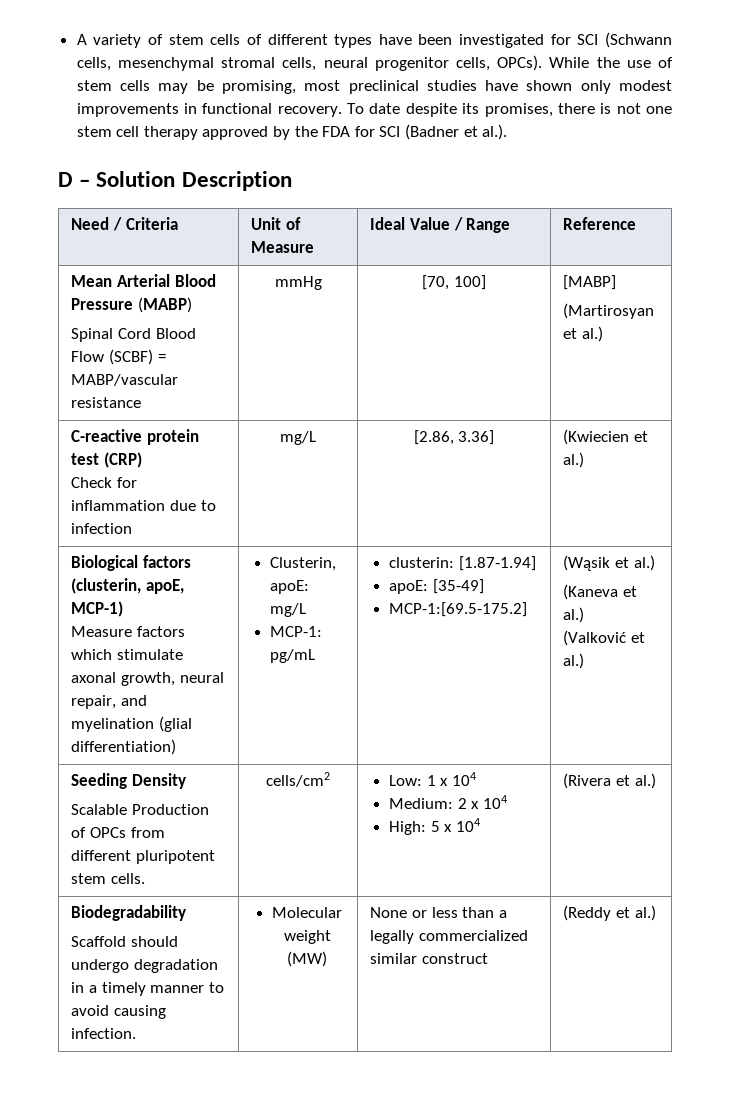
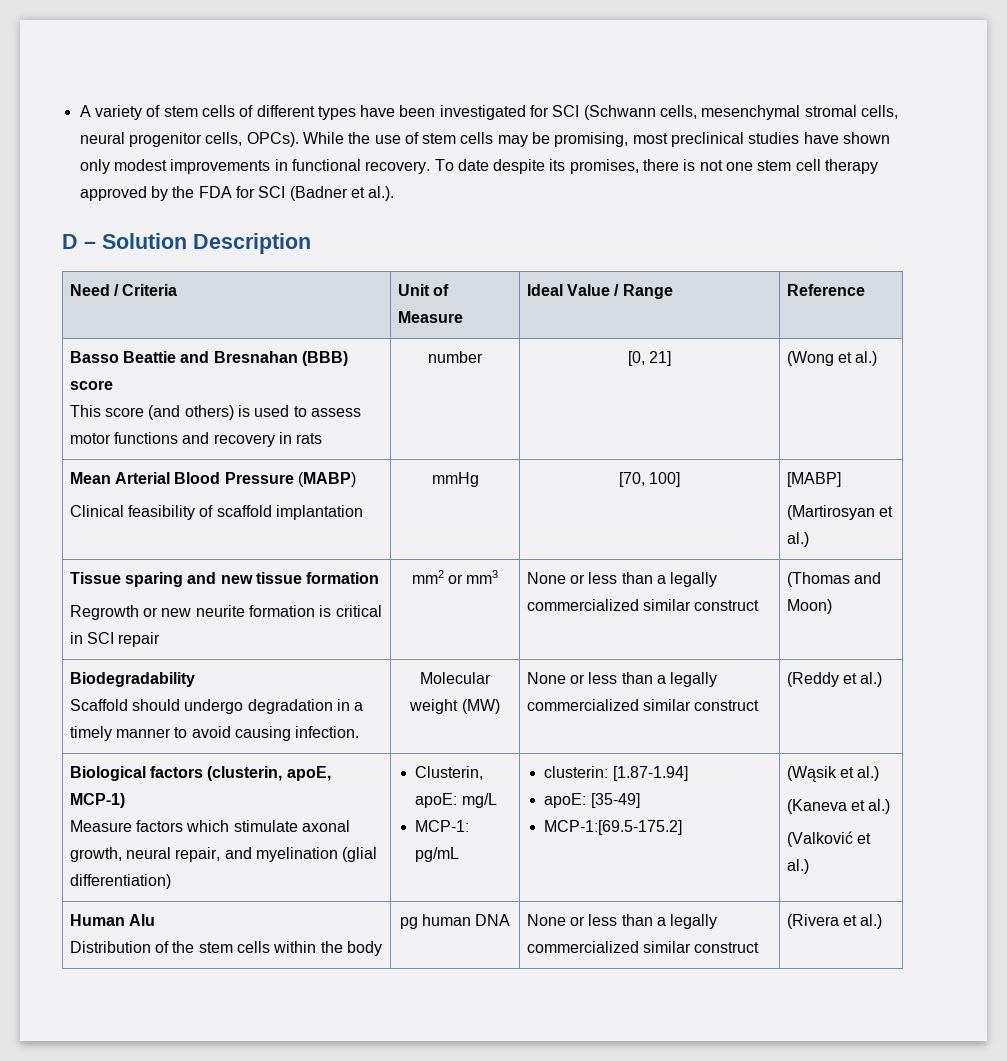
+ Basso Beattie and Bresnahan (BBB) score
+ This score (and others) is used to assess motor functions and recovery in rats | number | [0, 21] | (Wong et al.)
  Mean Arterial Blood Pressure (MABP)
- Spinal Cord Blood Flow (SCBF) = MABP/vascular resistance | mmHg | [70, 100] | [MABP]
+ Clinical feasibility of scaffold implantation | mmHg | [70, 100] | [MABP]
- C-reactive protein test (CRP)
- Check for inflammation due to infection | mg/L | [2.86, 3.36] | (Kwiecien et al.)
+ Tissue sparing and new tissue formation
+ Regrowth or new neurite formation is critical in SCI repair | mm2 or mm3 | None or less than a legally commercialized similar construct | (Thomas and Moon)
+ Biodegradability
+ Scaffold should undergo degradation in a timely manner to avoid causing infection. | Molecular weight (MW) | None or less than a legally commercialized similar construct | (Reddy et al.)
- Seeding Density
- Scalable Production of OPCs from different pluripotent stem cells. | cells/cm2 | Low: 1 x 104
- Medium: 2 x 104
- High: 5 x 104 | (Rivera et al.)
- Biodegradability
- Scaffold should undergo degradation in a timely manner to avoid causing infection. | Molecular weight (MW) | None or less than a legally commercialized similar construct | (Reddy et al.)
+ Human Alu
+ Distribution of the stem cells within the body | pg human DNA | None or less than a legally commercialized similar construct | (Rivera et al.)

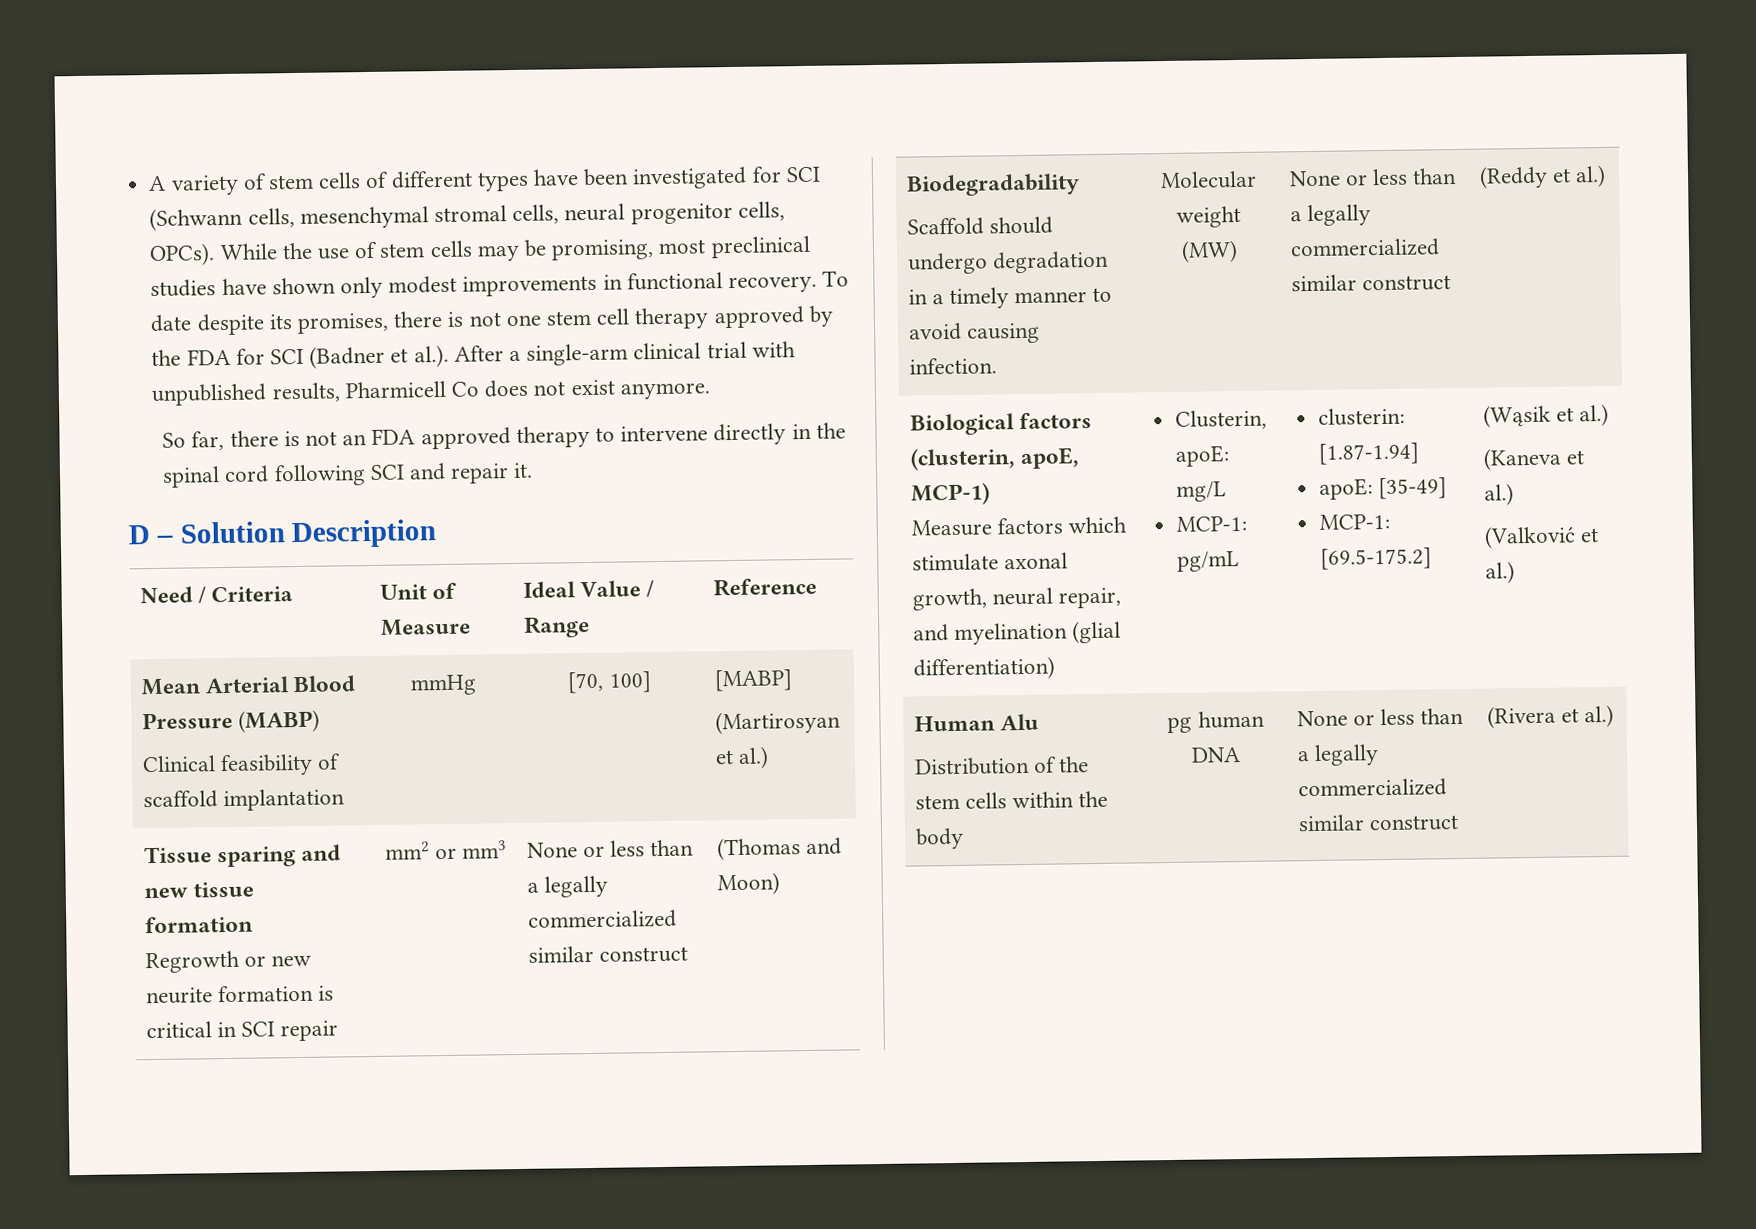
- To date despite its promises, there is not one stem cell therapy approved by the FDA for SCI (Badner et al.).
+ To date despite its promises, there is not one stem cell therapy approved by the FDA for SCI (Badner et al.). After a single-arm clinical trial with unpublished results, Pharmicell Co does not exist anymore.
+ So far, there is not an FDA approved therapy to intervene directly in the spinal cord following SCI and repair it.
- Basso Beattie and Bresnahan (BBB) score
- This score (and others) is used to assess motor functions and recovery in rats | number | [0, 21] | (Wong et al.)
  Biological factors (clusterin, apoE, MCP-1)
  Measure factors which stimulate axonal growth, neural repair, and myelination (glial differentiation) | Clusterin, apoE: mg/L
  MCP-1: pg/mL | clusterin: [1.87-1.94]
  apoE: [35-49]
- MCP-1:[69.5-175.2] | (Wąsik et al.)
+ MCP-1: [69.5-175.2] | (Wąsik et al.)

